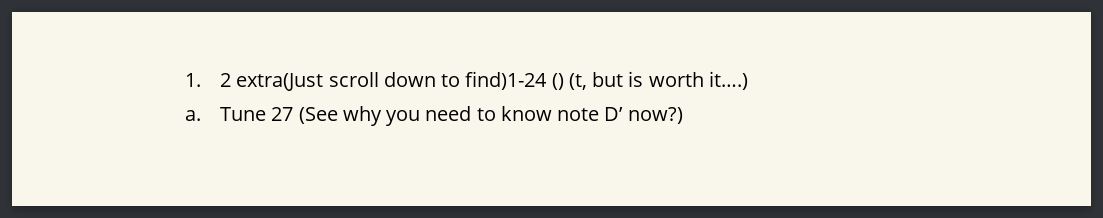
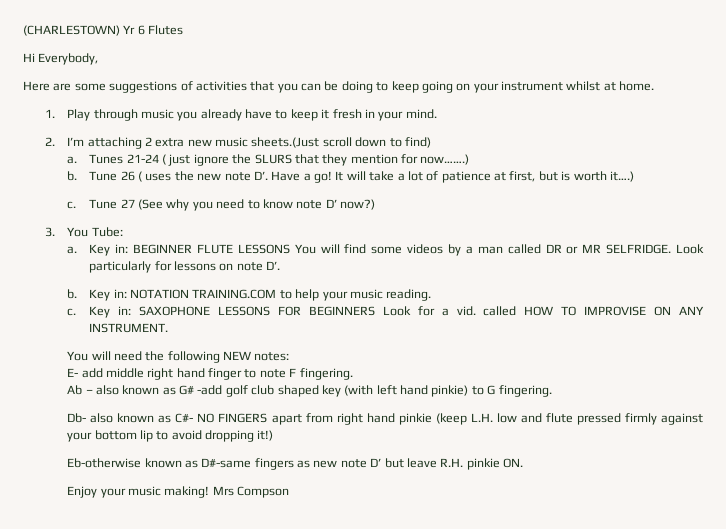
- 1. 2 extra(Just scroll down to find)1-24 () (t, but is worth it….)
- a.
+ (CHARLESTOWN) Yr 6 Flutes
+ Hi Everybody,
+ Here are some suggestions of activities that you can be doing to keep going on your instrument whilst at home.
+ 1. Play through music you already have to keep it fresh in your mind.
+ 2. I’m attaching 2 extra new music sheets.(Just scroll down to find)
+ a. Tunes 21-24 ( just ignore the SLURS that they mention for now…….)
+ b. Tune 26 ( uses the new note D’. Have a go! It will take a lot of patience at first, but is worth it….)
+ c.
+ 3. You Tube:
+ a. Key in: BEGINNER FLUTE LESSONS You will find some videos by a man called DR or MR SELFRIDGE. Look particularly for lessons on note D’.
+ b. Key in: NOTATION TRAINING.COM to help your music reading.
+ c. Key in: SAXOPHONE LESSONS FOR BEGINNERS Look for a vid. called HOW TO IMPROVISE ON ANY INSTRUMENT.
+ You will need the following NEW notes:
+ E- add middle right hand finger to note F fingering.
+ Ab – also known as G# -add golf club shaped key (with left hand pinkie) to G fingering.
+ Db- also known as C#- NO FINGERS apart from right hand pinkie (keep L.H. low and flute pressed firmly against your bottom lip to avoid dropping it!)
+ Eb-otherwise known as D#-same fingers as new note D’ but leave R.H. pinkie ON.
+ Enjoy your music making! Mrs Compson

